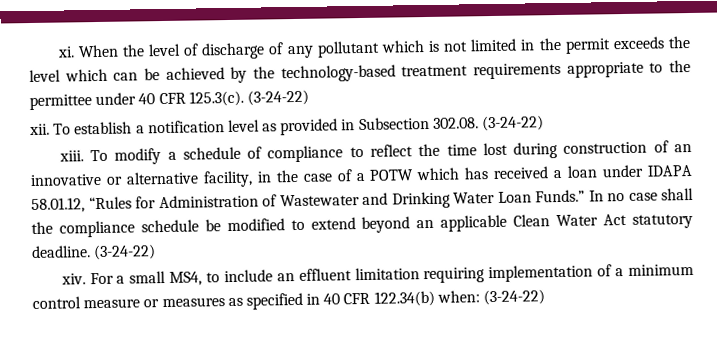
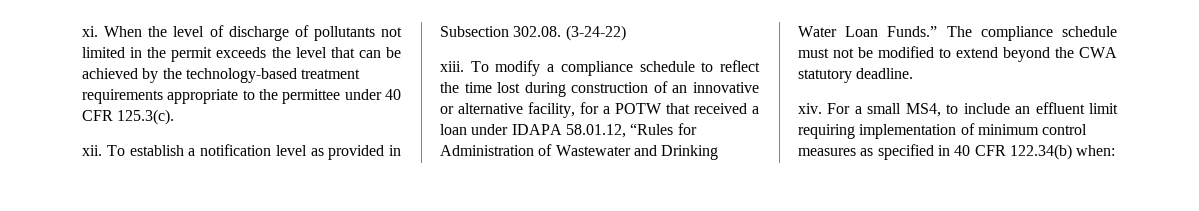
- When the level of discharge of any pollutant which is not limited in the permit exceeds the level which can be achieved by the technology-based treatment requirements appropriate to the permittee under 40 CFR 125.3(c). (3-24-22)
+ When the level of discharge of pollutants not limited in the permit exceeds the level that can be achieved by the technology-based treatment requirements appropriate to the permittee under 40 CFR 125.3(c).
- To modify a schedule of compliance to reflect the time lost during construction of an innovative or alternative facility, in the case of a POTW which has received a loan under IDAPA 58.01.12, “Rules for Administration of Wastewater and Drinking Water Loan Funds.”
+ To modify a compliance schedule to reflect the time lost during construction of an innovative or alternative facility, for a POTW that received a loan under IDAPA 58.01.12, “Rules for Administration of Wastewater and Drinking Water Loan Funds.”
- In no case shall the compliance schedule be modified to extend beyond an applicable Clean Water Act statutory deadline. (3-24-22)
+ The compliance schedule must not be modified to extend beyond the CWA statutory deadline.
- For a small MS4, to include an effluent limitation requiring implementation of a minimum control measure or measures as specified in 40 CFR 122.34(b) when: (3-24-22)
+ For a small MS4, to include an effluent limit requiring implementation of minimum control measures as specified in 40 CFR 122.34(b) when:

